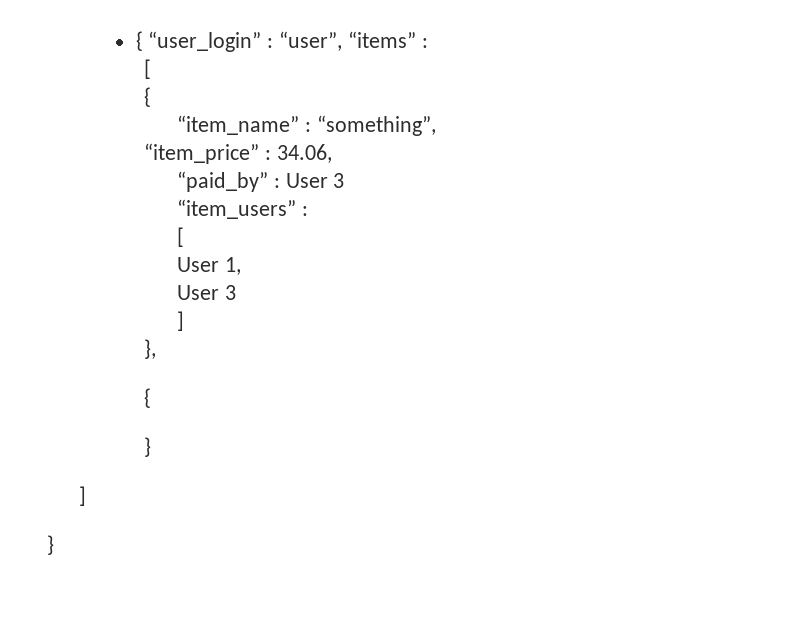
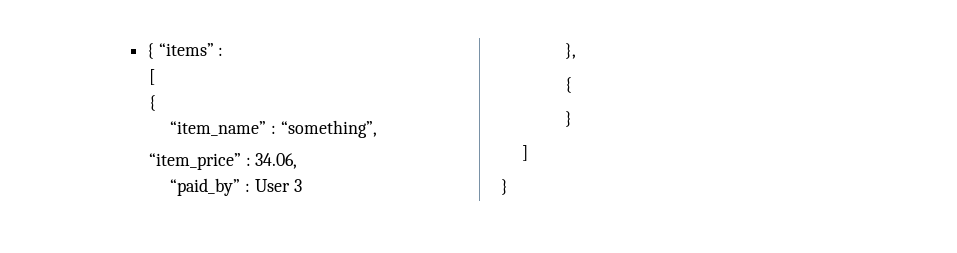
- { “user_login” : “user”, “items” :
+ { “items” :
- “item_users” :
- [
- User 1,
- User 3
- ]

